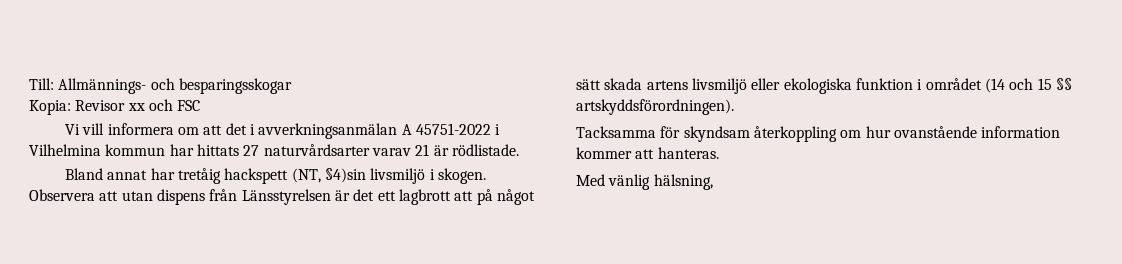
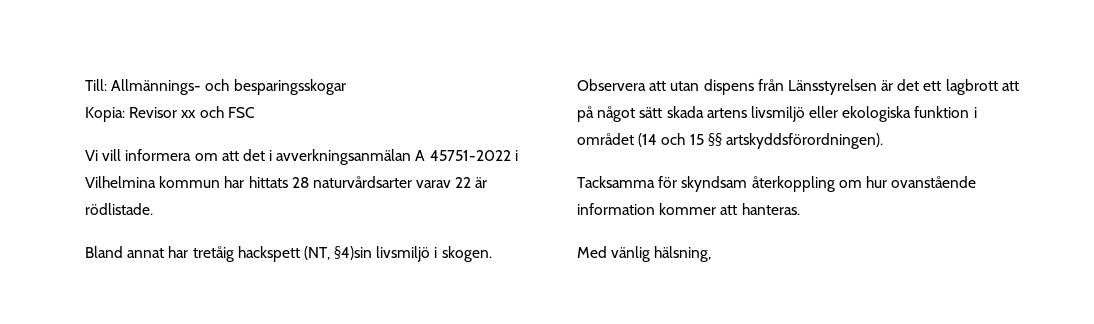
- Vi vill informera om att det i avverkningsanmälan A 45751-2022 i Vilhelmina kommun har hittats 27 naturvårdsarter varav 21 är rödlistade.
+ Vi vill informera om att det i avverkningsanmälan A 45751-2022 i Vilhelmina kommun har hittats 28 naturvårdsarter varav 22 är rödlistade.

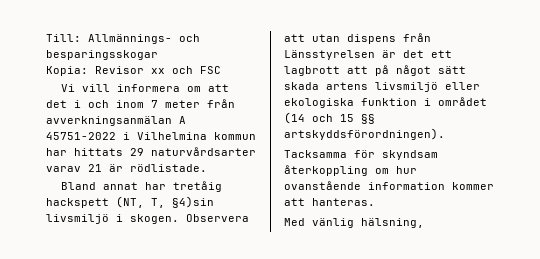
- Vi vill informera om att det i avverkningsanmälan A 45751-2022 i Vilhelmina kommun har hittats 28 naturvårdsarter varav 22 är rödlistade.
+ Vi vill informera om att det i och inom 7 meter från avverkningsanmälan A 45751-2022 i Vilhelmina kommun har hittats 29 naturvårdsarter varav 21 är rödlistade.
- Bland annat har tretåig hackspett (NT, §4)sin livsmiljö i skogen.
+ Bland annat har tretåig hackspett (NT, T, §4)sin livsmiljö i skogen.

